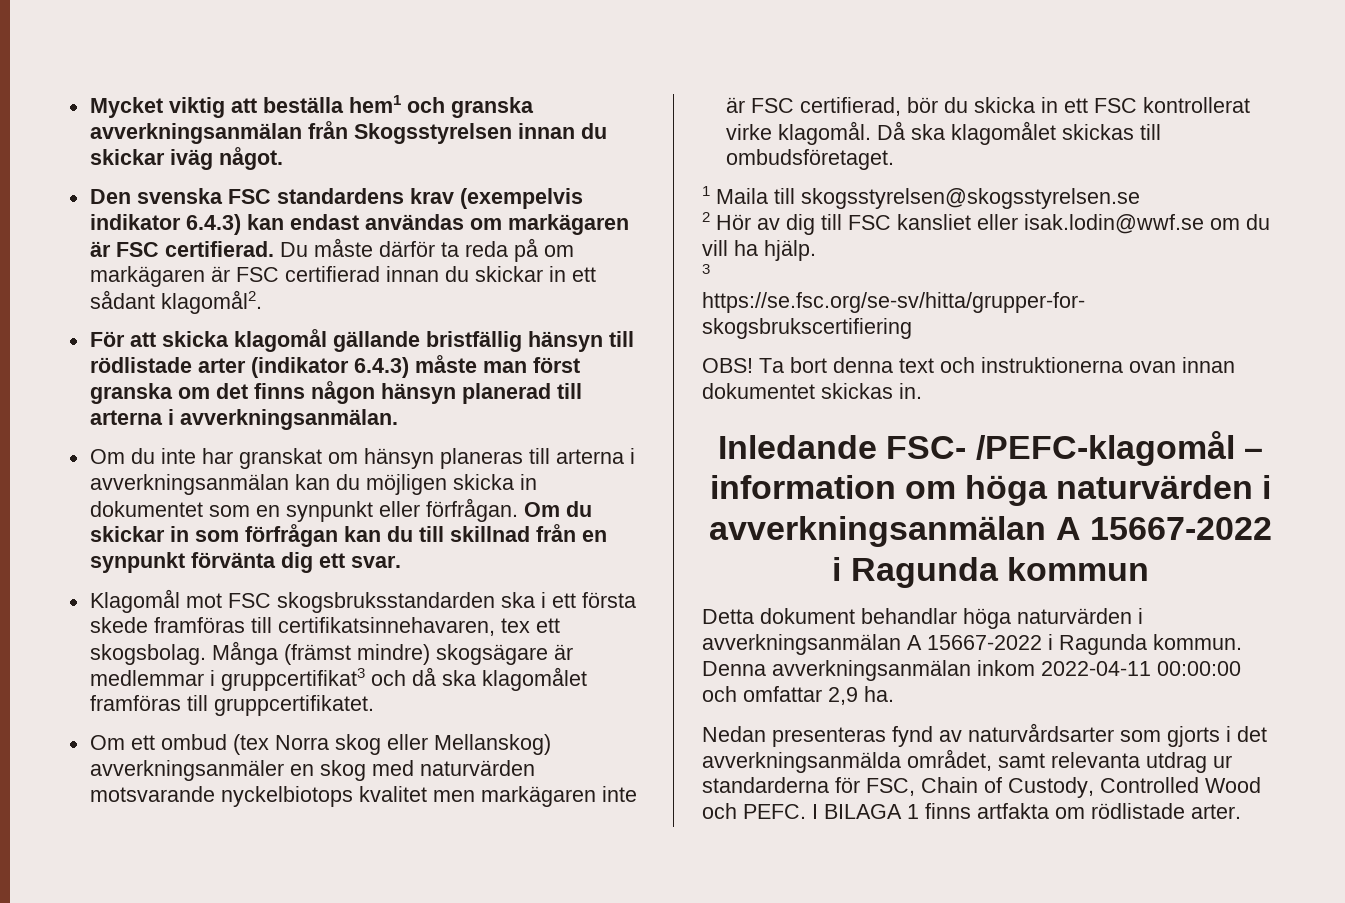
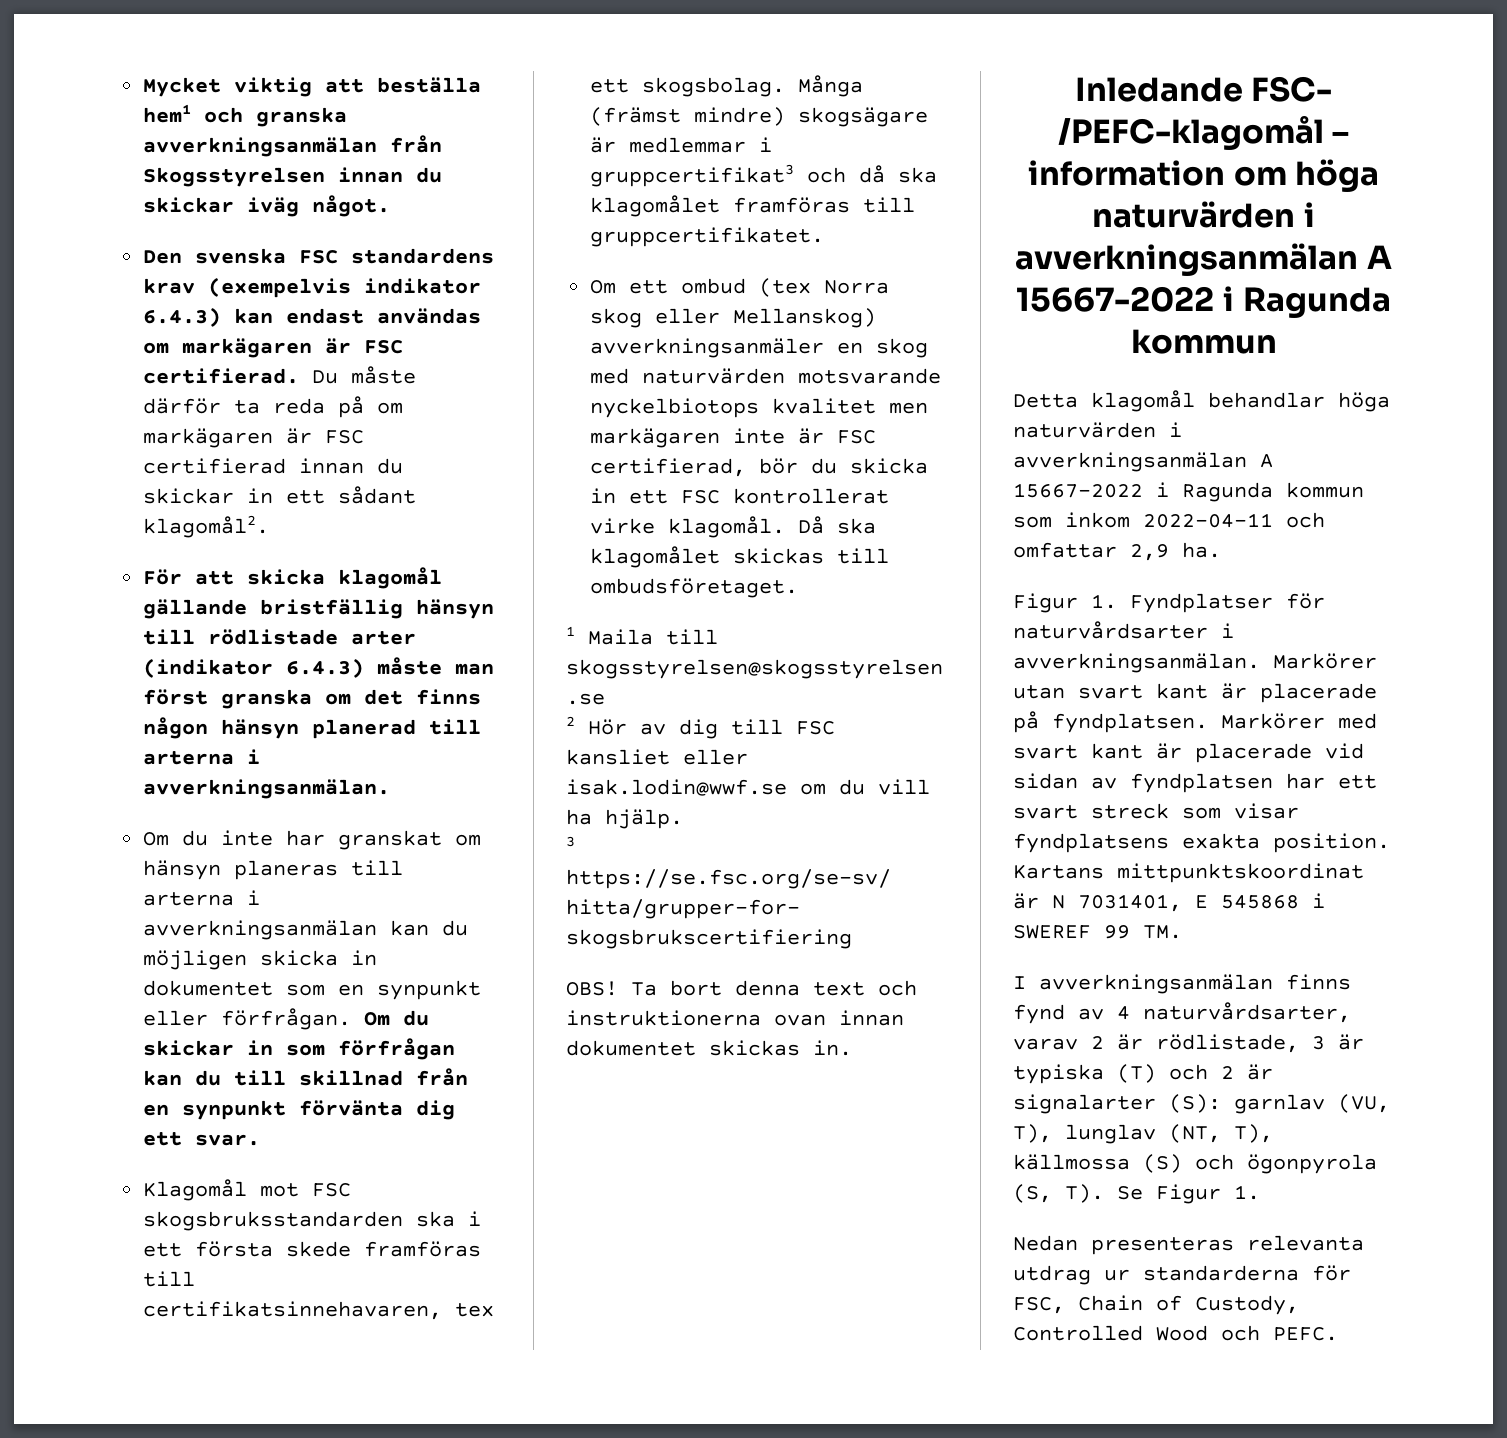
- Detta dokument behandlar höga naturvärden i avverkningsanmälan A 15667-2022 i Ragunda kommun. Denna avverkningsanmälan inkom 2022-04-11 00:00:00 och omfattar 2,9 ha.
+ Detta klagomål behandlar höga naturvärden i avverkningsanmälan A 15667-2022 i Ragunda kommun som inkom 2022-04-11 och omfattar 2,9 ha.
- Nedan presenteras fynd av naturvårdsarter som gjorts i det avverkningsanmälda området, samt relevanta utdrag ur standarderna för FSC, Chain of Custody, Controlled Wood och PEFC. I BILAGA 1 finns artfakta om rödlistade arter.
+ Figur 1. Fyndplatser för naturvårdsarter i avverkningsanmälan. Markörer utan svart kant är placerade på fyndplatsen. Markörer med svart kant är placerade vid sidan av fyndplatsen har ett svart streck som visar fyndplatsens exakta position. Kartans mittpunktskoordinat är N 7031401, E 545868 i SWEREF 99 TM.
+ I avverkningsanmälan finns fynd av 4 naturvårdsarter, varav 2 är rödlistade, 3 är typiska (T) och 2 är signalarter (S): garnlav (VU, T), lunglav (NT, T), källmossa (S) och ögonpyrola (S, T). Se Figur 1.
+ Nedan presenteras relevanta utdrag ur standarderna för FSC, Chain of Custody, Controlled Wood och PEFC.

